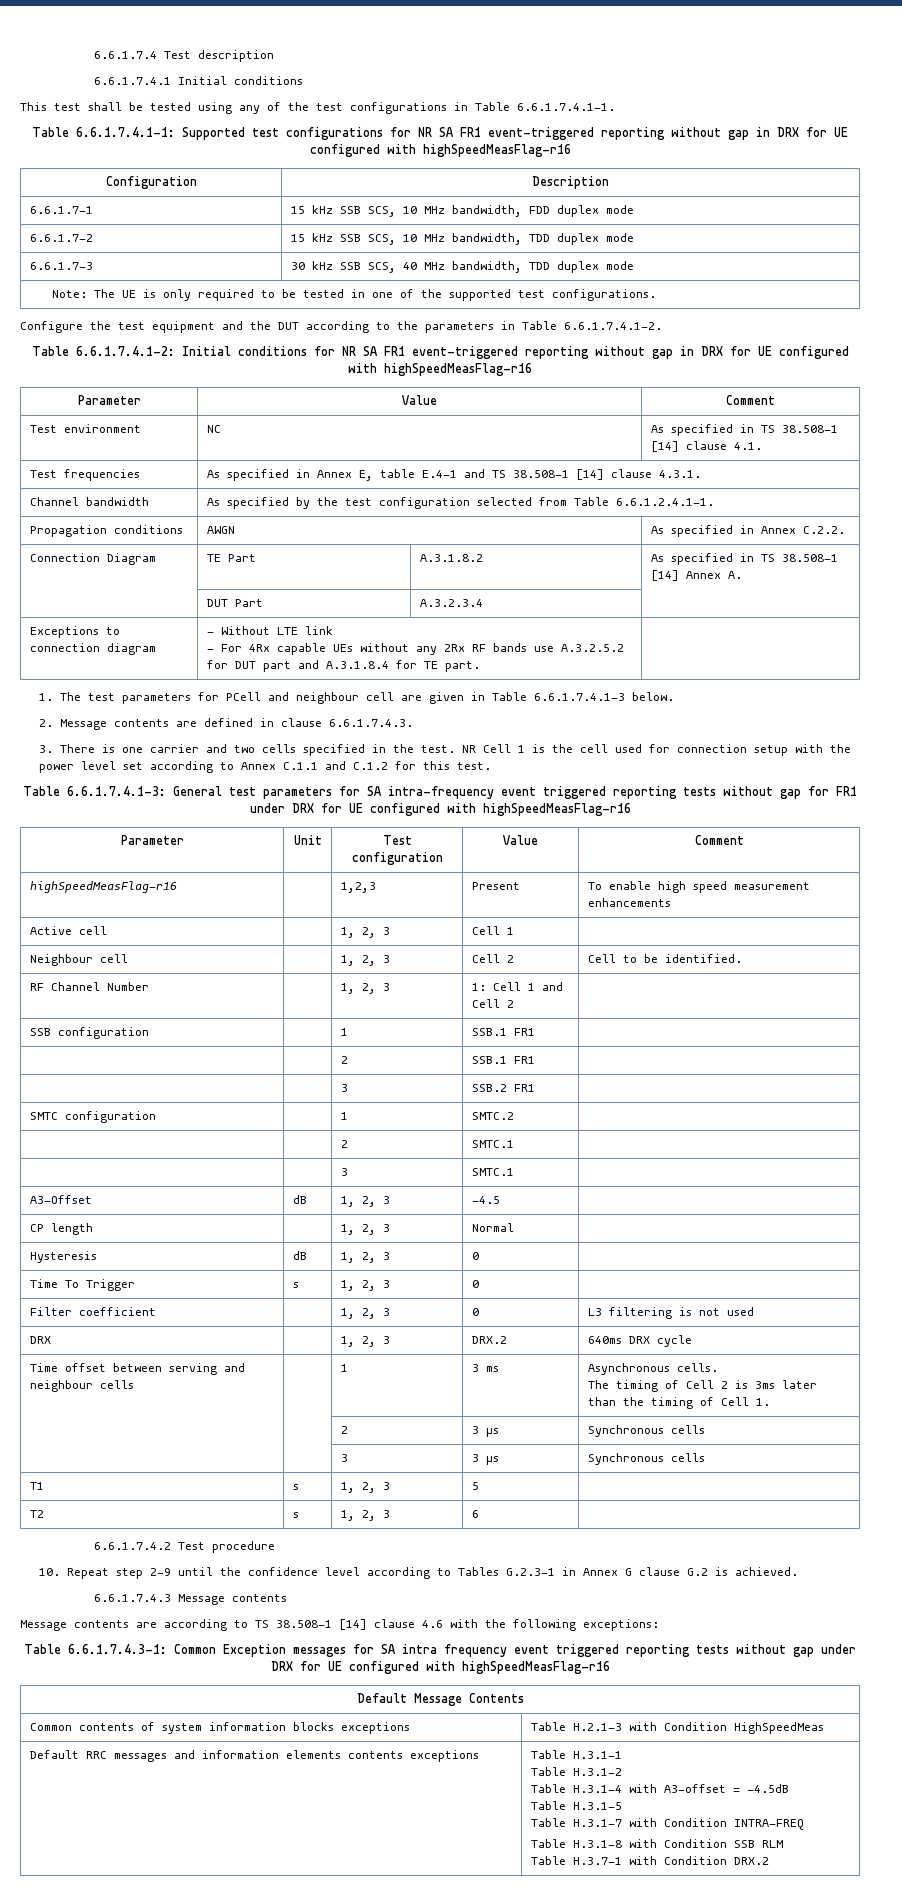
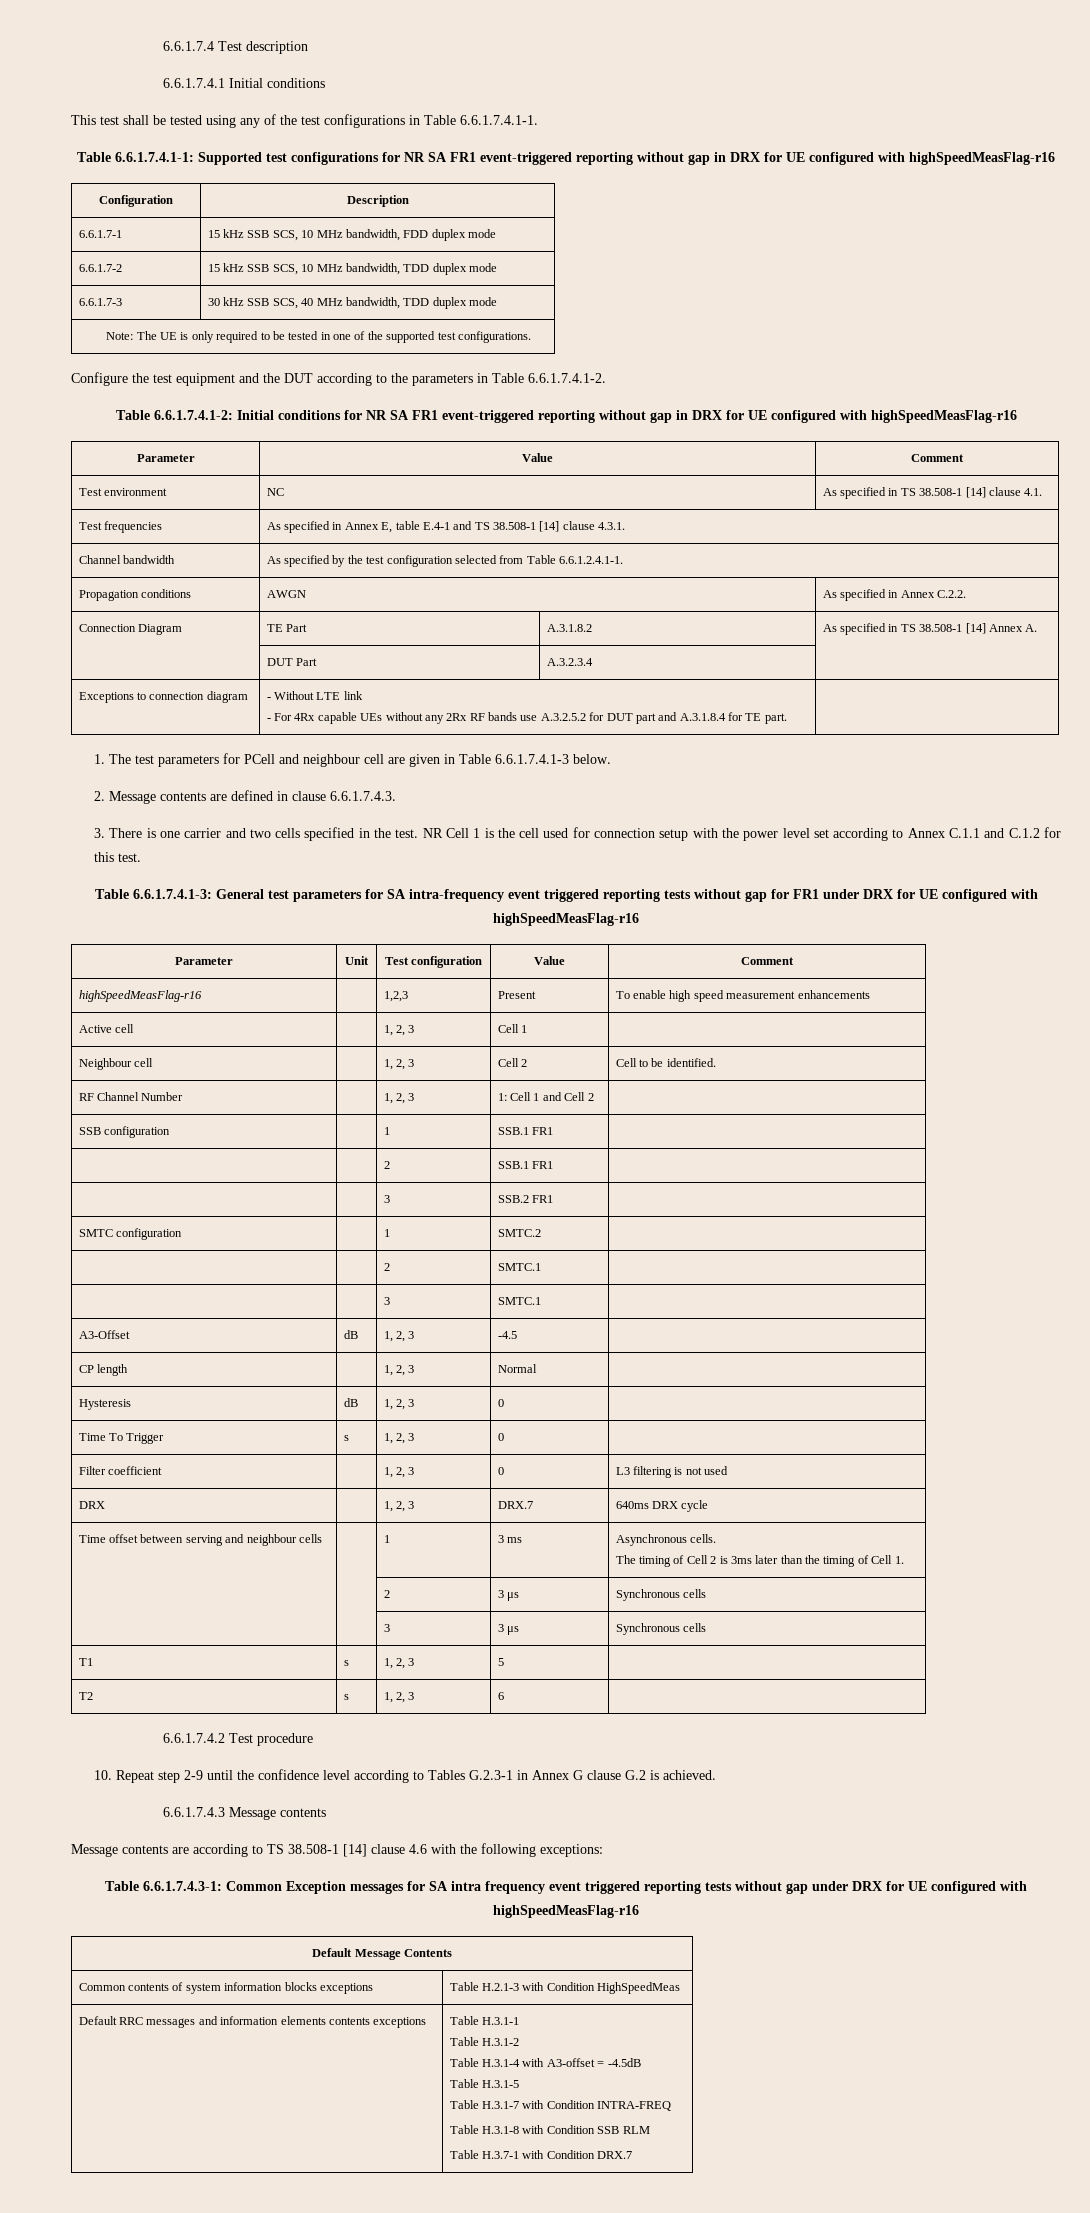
- DRX | | 1, 2, 3 | DRX.2 | 640ms DRX cycle
+ DRX | | 1, 2, 3 | DRX.7 | 640ms DRX cycle
  Default RRC messages and information elements contents exceptions | Table H.3.1-1
  Table H.3.1-2
  Table H.3.1-4 with A3-offset = -4.5dB
  Table H.3.1-5
  Table H.3.1-7 with Condition INTRA-FREQ
  Table H.3.1-8 with Condition SSB RLM
- Table H.3.7-1 with Condition DRX.2
+ Table H.3.7-1 with Condition DRX.7

